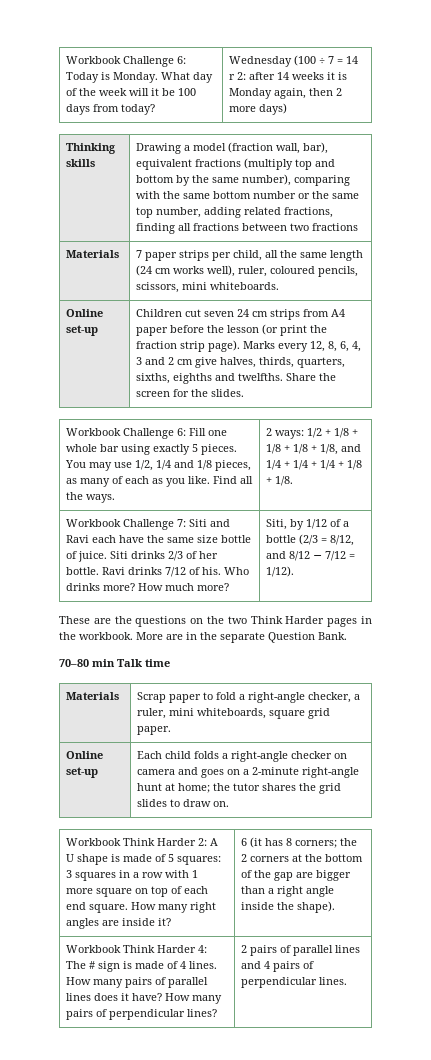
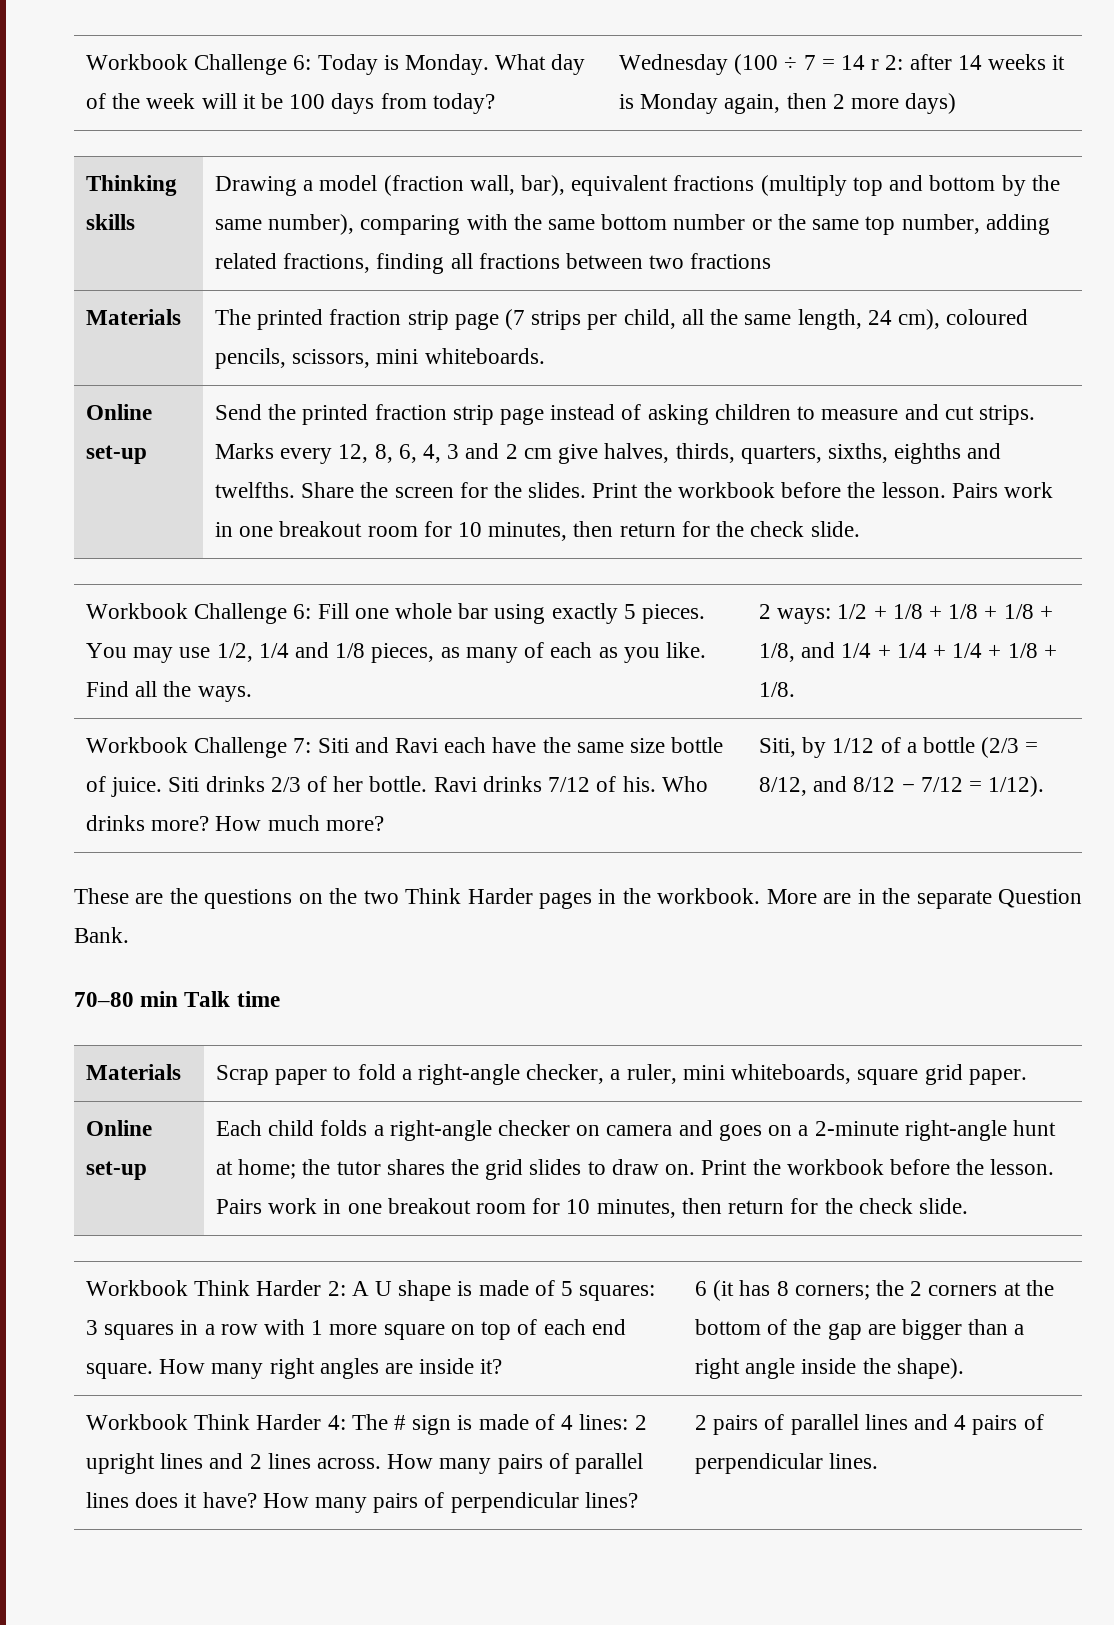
- Materials | 7 paper strips per child, all the same length (24 cm works well), ruler, coloured pencils, scissors, mini whiteboards.
+ Materials | The printed fraction strip page (7 strips per child, all the same length, 24 cm), coloured pencils, scissors, mini whiteboards.
- Children cut seven 24 cm strips from A4 paper before the lesson (or print the fraction strip page).
+ Send the printed fraction strip page instead of asking children to measure and cut strips.
- Share the screen for the slides.
+ Share the screen for the slides. Print the workbook before the lesson. Pairs work in one breakout room for 10 minutes, then return for the check slide.
- Each child folds a right-angle checker on camera and goes on a 2-minute right-angle hunt at home; the tutor shares the grid slides to draw on.
+ Each child folds a right-angle checker on camera and goes on a 2-minute right-angle hunt at home; the tutor shares the grid slides to draw on. Print the workbook before the lesson. Pairs work in one breakout room for 10 minutes, then return for the check slide.
- Workbook Think Harder 4: The # sign is made of 4 lines.
+ Workbook Think Harder 4: The # sign is made of 4 lines: 2 upright lines and 2 lines across.

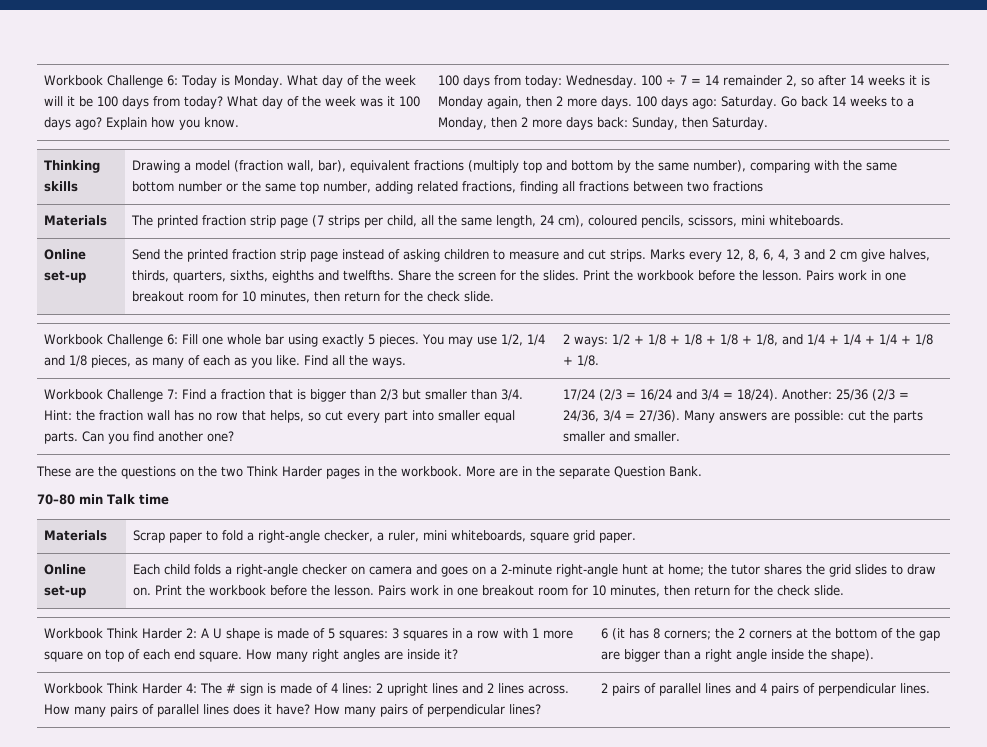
- What day of the week will it be 100 days from today? | Wednesday (100 ÷ 7 = 14 r 2: after 14 weeks it is Monday again, then 2 more days)
+ What day of the week will it be 100 days from today? What day of the week was it 100 days ago? Explain how you know. | 100 days from today: Wednesday. 100 ÷ 7 = 14 remainder 2, so after 14 weeks it is Monday again, then 2 more days. 100 days ago: Saturday. Go back 14 weeks to a Monday, then 2 more days back: Sunday, then Saturday.
- Workbook Challenge 7: Siti and Ravi each have the same size bottle of juice. Siti drinks 2/3 of her bottle. Ravi drinks 7/12 of his. Who drinks more? How much more? | Siti, by 1/12 of a bottle (2/3 = 8/12, and 8/12 − 7/12 = 1/12).
+ Workbook Challenge 7: Find a fraction that is bigger than 2/3 but smaller than 3/4. Hint: the fraction wall has no row that helps, so cut every part into smaller equal parts. Can you find another one? | 17/24 (2/3 = 16/24 and 3/4 = 18/24). Another: 25/36 (2/3 = 24/36, 3/4 = 27/36). Many answers are possible: cut the parts smaller and smaller.

